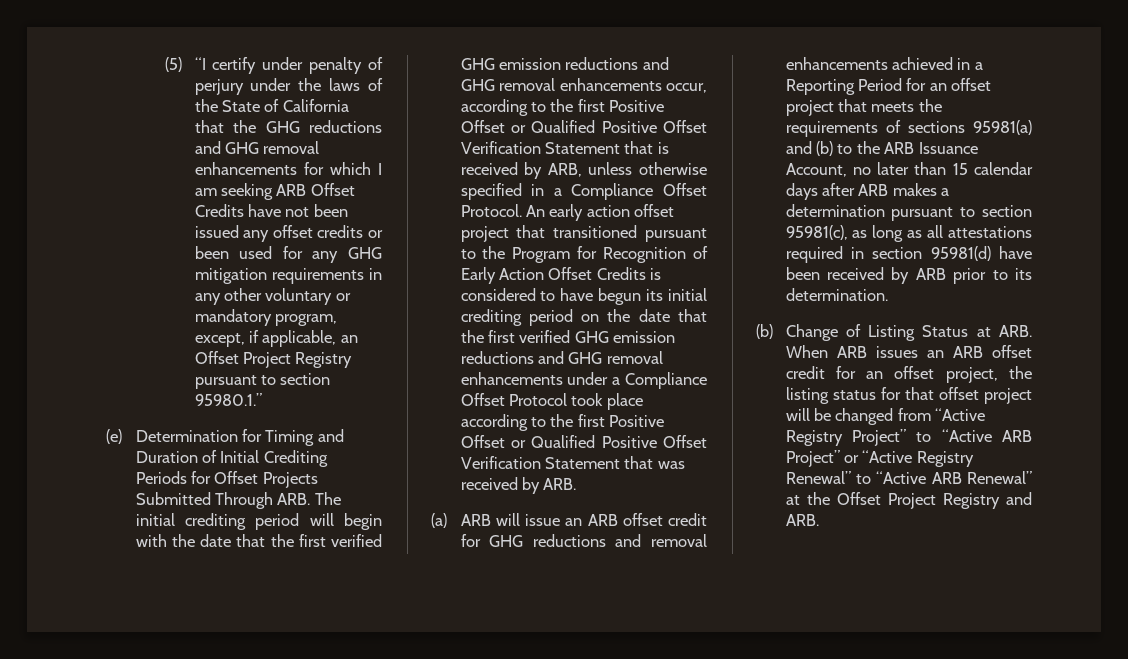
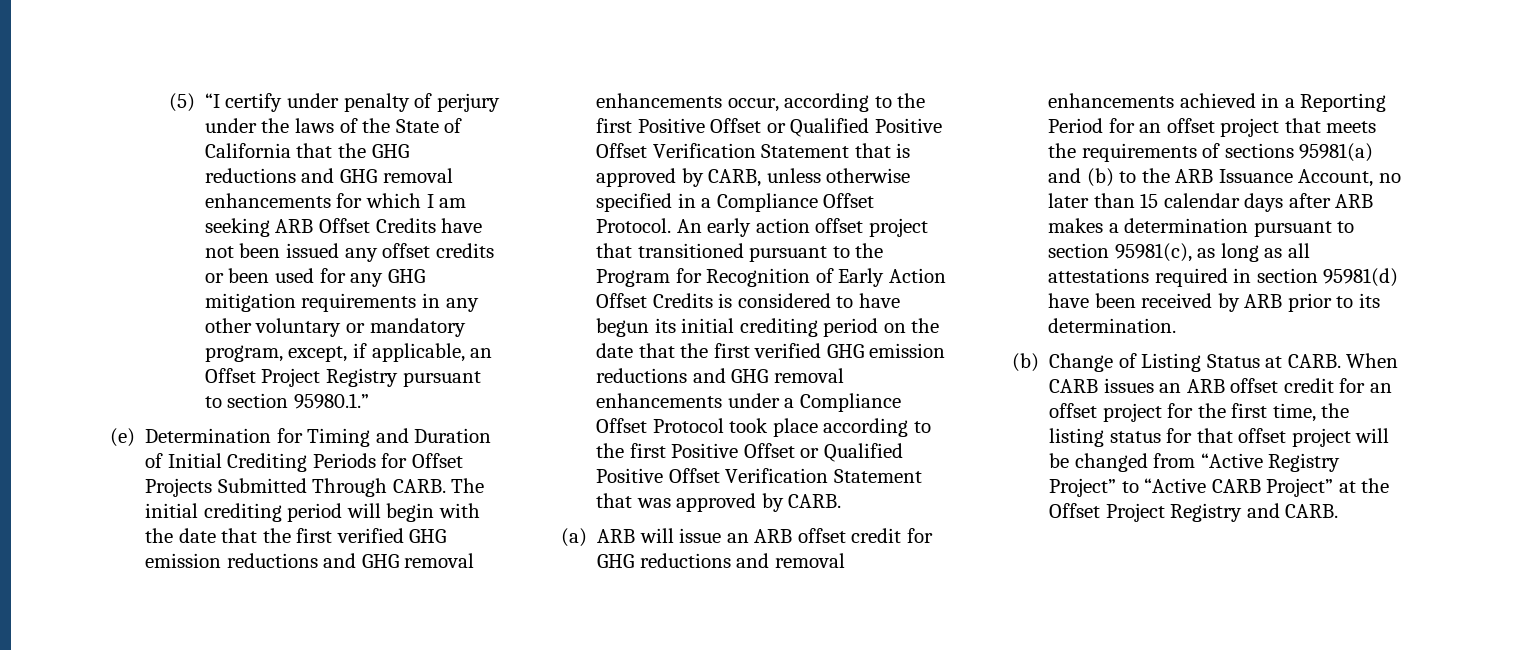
- (e) Determination for Timing and Duration of Initial Crediting Periods for Offset Projects Submitted Through ARB. The initial crediting period will begin with the date that the first verified GHG emission reductions and GHG removal enhancements occur, according to the first Positive Offset or Qualified Positive Offset Verification Statement that is received by ARB, unless otherwise specified in a Compliance Offset Protocol.
+ (e) Determination for Timing and Duration of Initial Crediting Periods for Offset Projects Submitted Through CARB. The initial crediting period will begin with the date that the first verified GHG emission reductions and GHG removal enhancements occur, according to the first Positive Offset or Qualified Positive Offset Verification Statement that is approved by CARB, unless otherwise specified in a Compliance Offset Protocol.
- An early action offset project that transitioned pursuant to the Program for Recognition of Early Action Offset Credits is considered to have begun its initial crediting period on the date that the first verified GHG emission reductions and GHG removal enhancements under a Compliance Offset Protocol took place according to the first Positive Offset or Qualified Positive Offset Verification Statement that was received by ARB.
+ An early action offset project that transitioned pursuant to the Program for Recognition of Early Action Offset Credits is considered to have begun its initial crediting period on the date that the first verified GHG emission reductions and GHG removal enhancements under a Compliance Offset Protocol took place according to the first Positive Offset or Qualified Positive Offset Verification Statement that was approved by CARB.
- (b) Change of Listing Status at ARB. When ARB issues an ARB offset credit for an offset project, the listing status for that offset project will be changed from “Active Registry Project” to “Active ARB Project” or “Active Registry Renewal” to “Active ARB Renewal” at the Offset Project Registry and ARB.
+ (b) Change of Listing Status at CARB. When CARB issues an ARB offset credit for an offset project for the first time, the listing status for that offset project will be changed from “Active Registry Project” to “Active CARB Project” at the Offset Project Registry and CARB.

